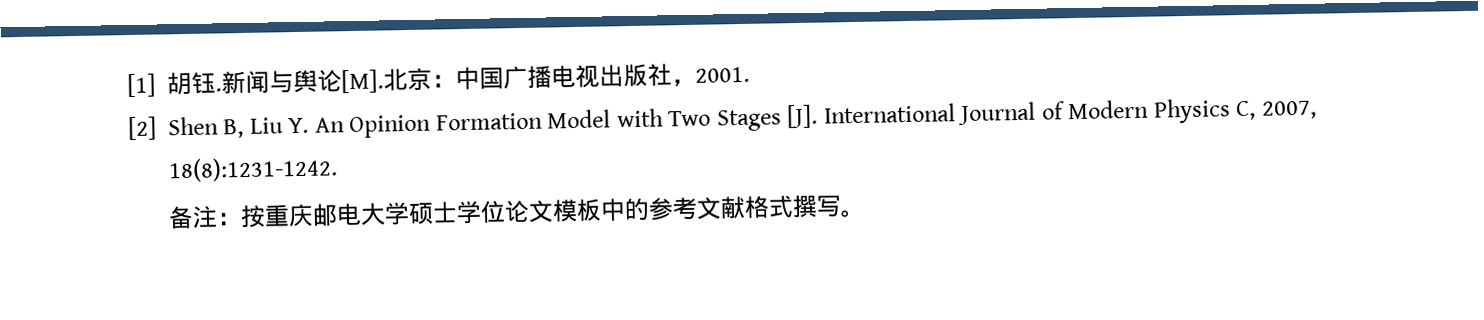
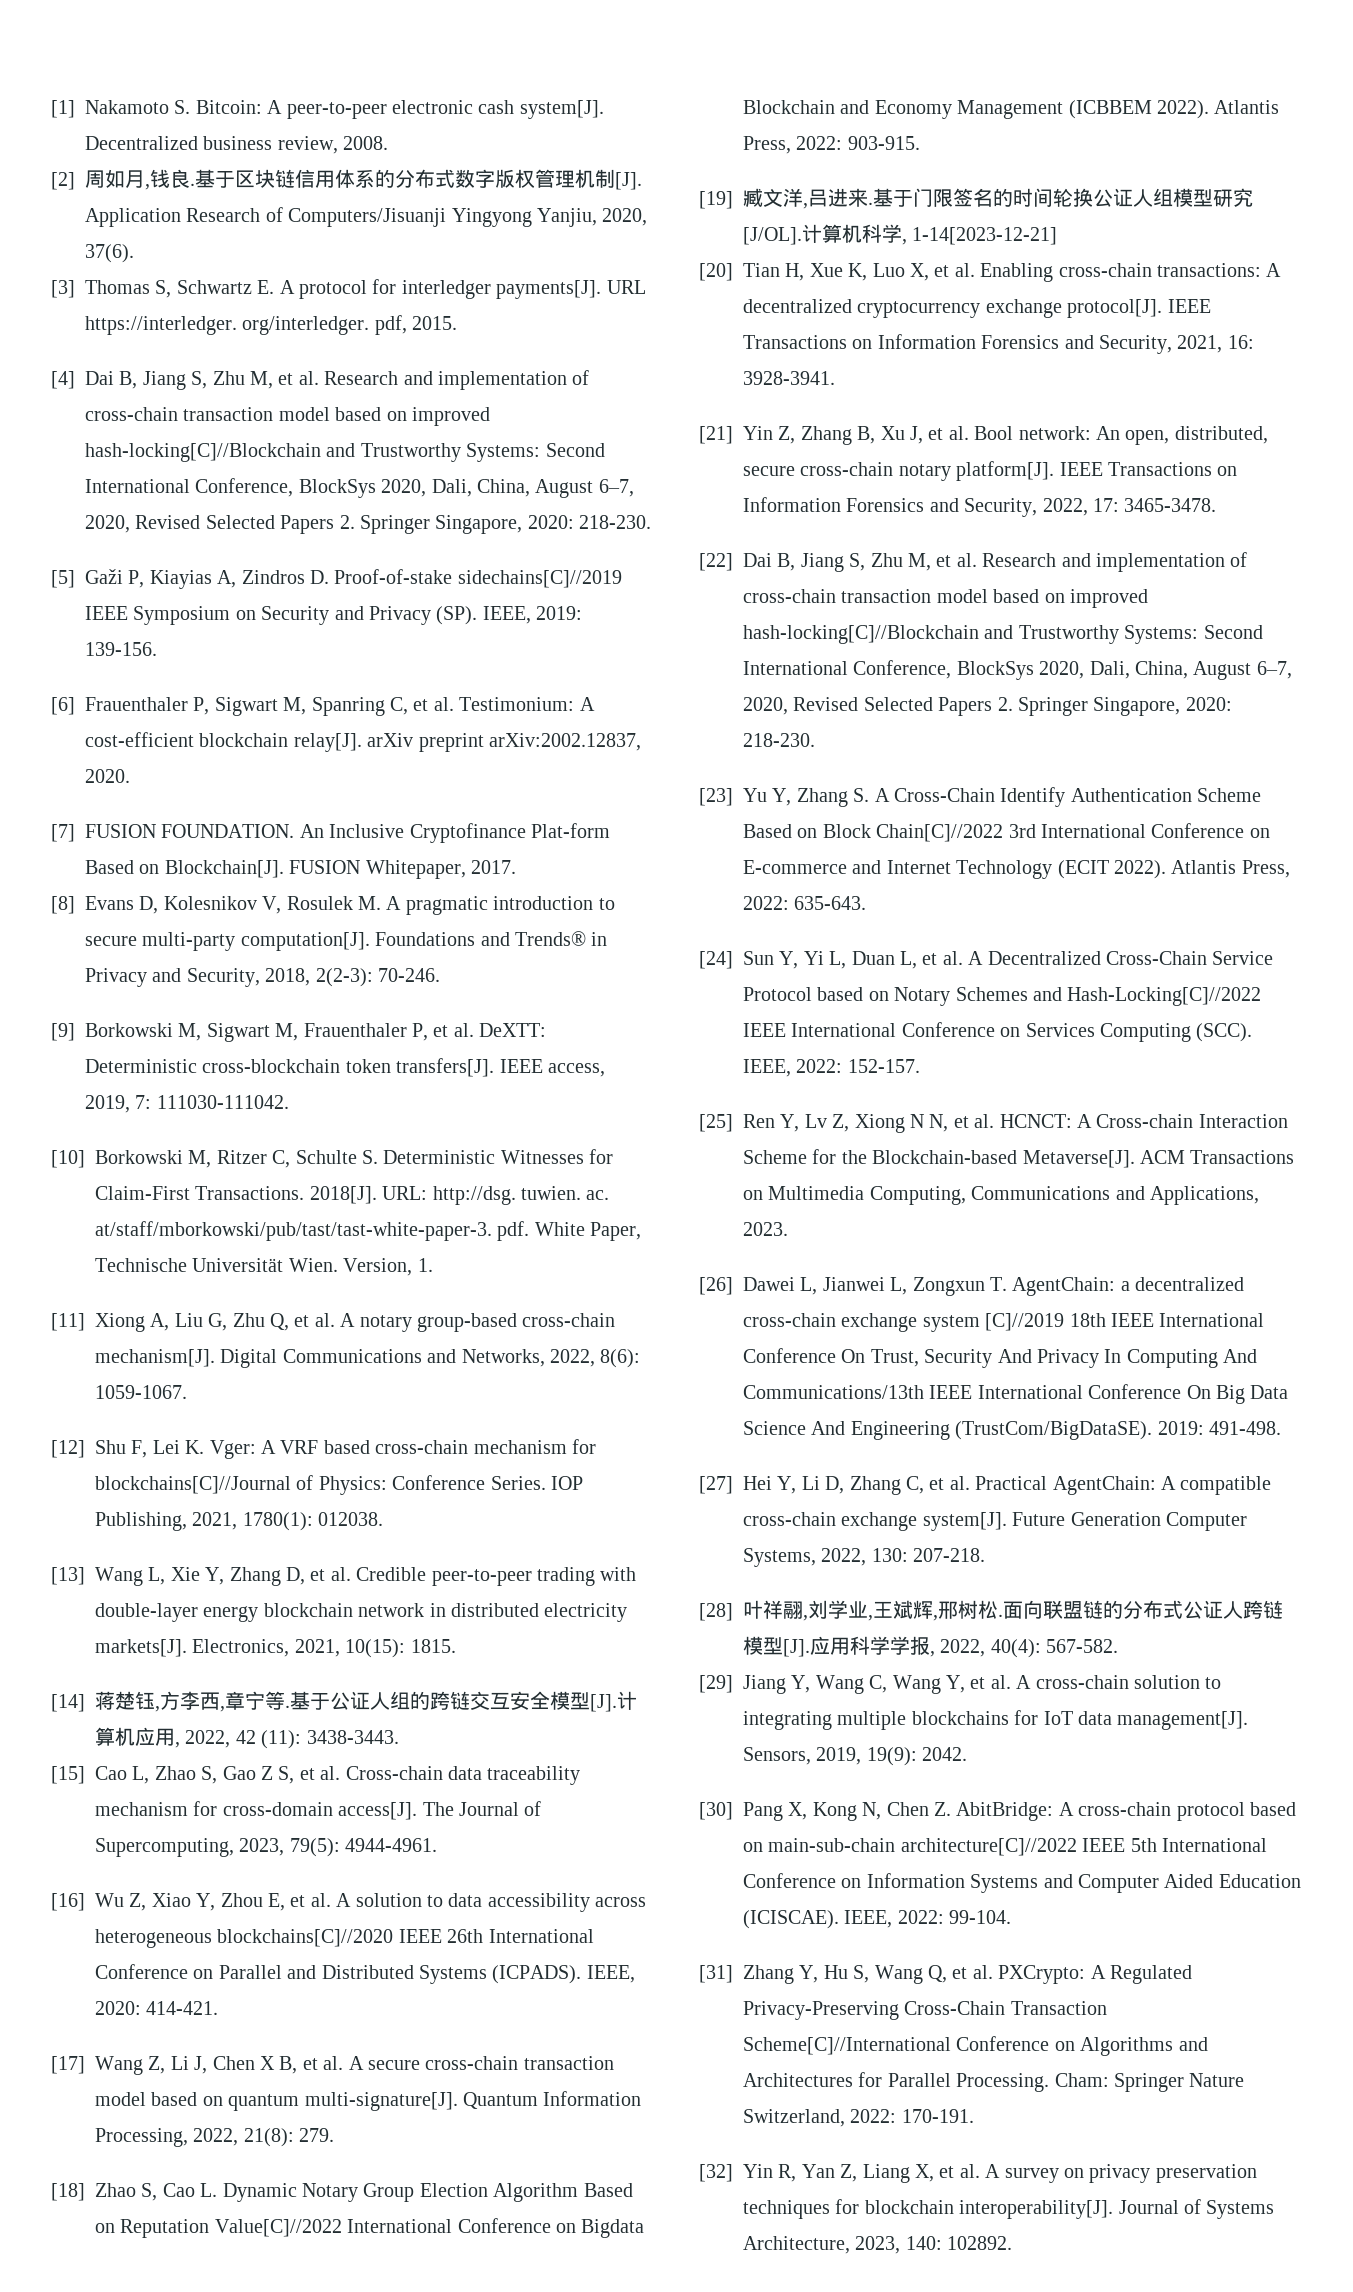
- [1]胡钰.新闻与舆论[M].北京：中国广播电视出版社，2001.
- [2] Shen B, Liu Y. An Opinion Formation Model with Two Stages [J]. International Journal of Modern Physics C, 2007, 18(8):1231-1242.
- 备注：按重庆邮电大学硕士学位论文模板中的参考文献格式撰写。
+ [1] Nakamoto S. Bitcoin: A peer-to-peer electronic cash system[J]. Decentralized business review, 2008.
+ [2]周如月,钱良.基于区块链信用体系的分布式数字版权管理机制[J]. Application Research of Computers/Jisuanji Yingyong Yanjiu, 2020, 37(6).
+ [3] Thomas S, Schwartz E. A protocol for interledger payments[J]. URL https://interledger. org/interledger. pdf, 2015.
+ [4] Dai B, Jiang S, Zhu M, et al. Research and implementation of cross-chain transaction model based on improved hash-locking[C]//Blockchain and Trustworthy Systems: Second International Conference, BlockSys 2020, Dali, China, August 6–7, 2020, Revised Selected Papers 2. Springer Singapore, 2020: 218-230.
+ [5] Gaži P, Kiayias A, Zindros D. Proof-of-stake sidechains[C]//2019 IEEE Symposium on Security and Privacy (SP). IEEE, 2019: 139-156.
+ [6] Frauenthaler P, Sigwart M, Spanring C, et al. Testimonium: A cost-efficient blockchain relay[J]. arXiv preprint arXiv:2002.12837, 2020.
+ [7] FUSION FOUNDATION. An Inclusive Cryptofinance Plat-form Based on Blockchain[J]. FUSION Whitepaper, 2017.
+ [8] Evans D, Kolesnikov V, Rosulek M. A pragmatic introduction to secure multi-party computation[J]. Foundations and Trends® in Privacy and Security, 2018, 2(2-3): 70-246.
+ [9] Borkowski M, Sigwart M, Frauenthaler P, et al. DeXTT: Deterministic cross-blockchain token transfers[J]. IEEE access, 2019, 7: 111030-111042.
+ [10] Borkowski M, Ritzer C, Schulte S. Deterministic Witnesses for Claim-First Transactions. 2018[J]. URL: http://dsg. tuwien. ac. at/staff/mborkowski/pub/tast/tast-white-paper-3. pdf. White Paper, Technische Universität Wien. Version, 1.
+ [11] Xiong A, Liu G, Zhu Q, et al. A notary group-based cross-chain mechanism[J]. Digital Communications and Networks, 2022, 8(6): 1059-1067.
+ [12] Shu F, Lei K. Vger: A VRF based cross-chain mechanism for blockchains[C]//Journal of Physics: Conference Series. IOP Publishing, 2021, 1780(1): 012038.
+ [13] Wang L, Xie Y, Zhang D, et al. Credible peer-to-peer trading with double-layer energy blockchain network in distributed electricity markets[J]. Electronics, 2021, 10(15): 1815.
+ [14]蒋楚钰,方李西,章宁等.基于公证人组的跨链交互安全模型[J].计算机应用, 2022, 42 (11): 3438-3443.
+ [15] Cao L, Zhao S, Gao Z S, et al. Cross-chain data traceability mechanism for cross-domain access[J]. The Journal of Supercomputing, 2023, 79(5): 4944-4961.
+ [16] Wu Z, Xiao Y, Zhou E, et al. A solution to data accessibility across heterogeneous blockchains[C]//2020 IEEE 26th International Conference on Parallel and Distributed Systems (ICPADS). IEEE, 2020: 414-421.
+ [17] Wang Z, Li J, Chen X B, et al. A secure cross-chain transaction model based on quantum multi-signature[J]. Quantum Information Processing, 2022, 21(8): 279.
+ [18] Zhao S, Cao L. Dynamic Notary Group Election Algorithm Based on Reputation Value[C]//2022 International Conference on Bigdata Blockchain and Economy Management (ICBBEM 2022). Atlantis Press, 2022: 903-915.
+ [19]臧文洋,吕进来.基于门限签名的时间轮换公证人组模型研究[J/OL].计算机科学, 1-14[2023-12-21]
+ [20] Tian H, Xue K, Luo X, et al. Enabling cross-chain transactions: A decentralized cryptocurrency exchange protocol[J]. IEEE Transactions on Information Forensics and Security, 2021, 16: 3928-3941.
+ [21] Yin Z, Zhang B, Xu J, et al. Bool network: An open, distributed, secure cross-chain notary platform[J]. IEEE Transactions on Information Forensics and Security, 2022, 17: 3465-3478.
+ [22] Dai B, Jiang S, Zhu M, et al. Research and implementation of cross-chain transaction model based on improved hash-locking[C]//Blockchain and Trustworthy Systems: Second International Conference, BlockSys 2020, Dali, China, August 6–7, 2020, Revised Selected Papers 2. Springer Singapore, 2020: 218-230.
+ [23] Yu Y, Zhang S. A Cross-Chain Identify Authentication Scheme Based on Block Chain[C]//2022 3rd International Conference on E-commerce and Internet Technology (ECIT 2022). Atlantis Press, 2022: 635-643.
+ [24] Sun Y, Yi L, Duan L, et al. A Decentralized Cross-Chain Service Protocol based on Notary Schemes and Hash-Locking[C]//2022 IEEE International Conference on Services Computing (SCC). IEEE, 2022: 152-157.
+ [25] Ren Y, Lv Z, Xiong N N, et al. HCNCT: A Cross-chain Interaction Scheme for the Blockchain-based Metaverse[J]. ACM Transactions on Multimedia Computing, Communications and Applications, 2023.
+ [26] Dawei L, Jianwei L, Zongxun T. AgentChain: a decentralized cross-chain exchange system [C]//2019 18th IEEE International Conference On Trust, Security And Privacy In Computing And Communications/13th IEEE International Conference On Big Data Science And Engineering (TrustCom/BigDataSE). 2019: 491-498.
+ [27] Hei Y, Li D, Zhang C, et al. Practical AgentChain: A compatible cross-chain exchange system[J]. Future Generation Computer Systems, 2022, 130: 207-218.
+ [28]叶祥翮,刘学业,王斌辉,邢树松.面向联盟链的分布式公证人跨链模型[J].应用科学学报, 2022, 40(4): 567-582.
+ [29] Jiang Y, Wang C, Wang Y, et al. A cross-chain solution to integrating multiple blockchains for IoT data management[J]. Sensors, 2019, 19(9): 2042.
+ [30] Pang X, Kong N, Chen Z. AbitBridge: A cross-chain protocol based on main-sub-chain architecture[C]//2022 IEEE 5th International Conference on Information Systems and Computer Aided Education (ICISCAE). IEEE, 2022: 99-104.
+ [31] Zhang Y, Hu S, Wang Q, et al. PXCrypto: A Regulated Privacy-Preserving Cross-Chain Transaction Scheme[C]//International Conference on Algorithms and Architectures for Parallel Processing. Cham: Springer Nature Switzerland, 2022: 170-191.
+ [32] Yin R, Yan Z, Liang X, et al. A survey on privacy preservation techniques for blockchain interoperability[J]. Journal of Systems Architecture, 2023, 140: 102892.

